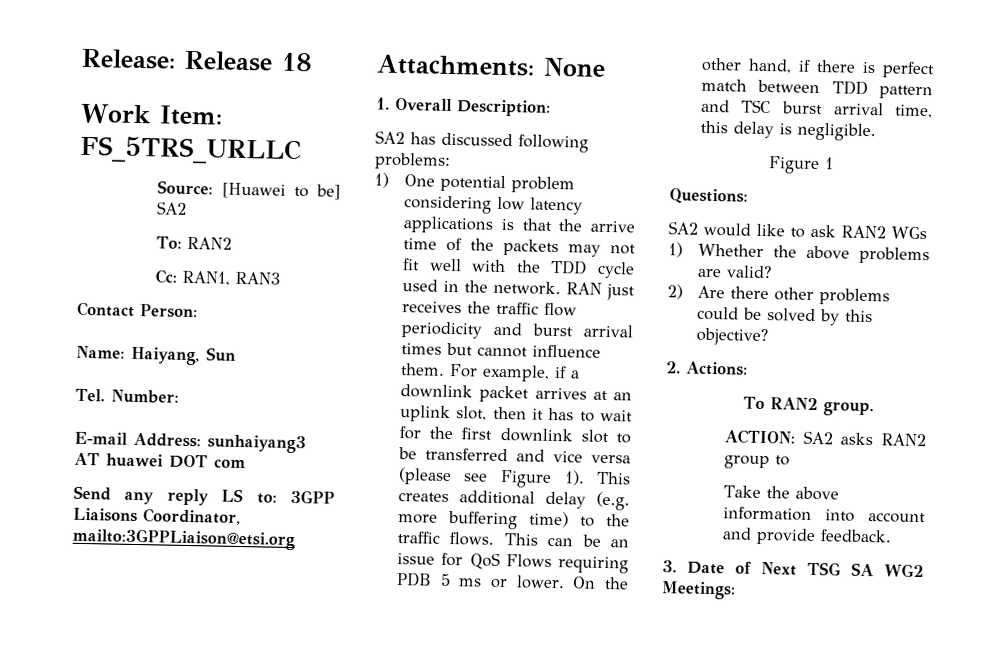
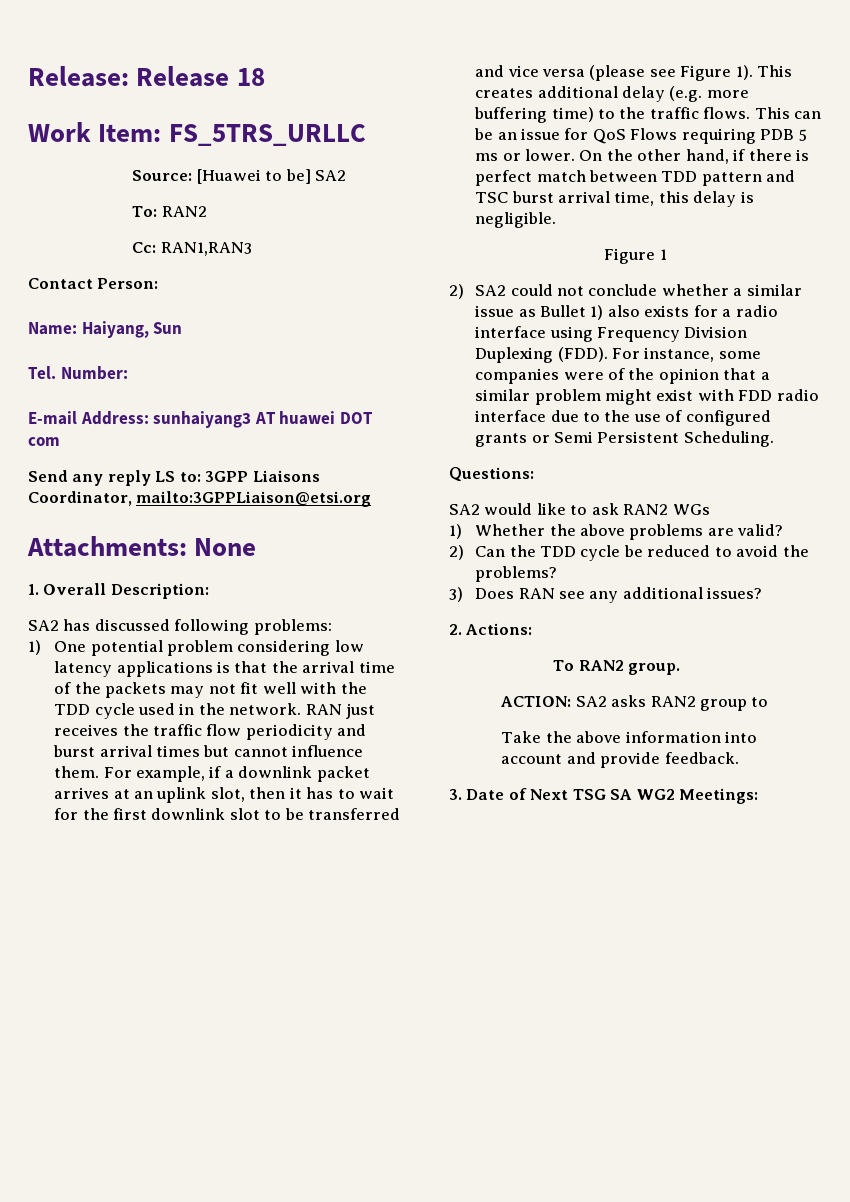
- Cc: RAN1, RAN3
+ Cc: RAN1,RAN3
- 1) One potential problem considering low latency applications is that the arrive time of the packets may not fit well with the TDD cycle used in the network.
+ 1) One potential problem considering low latency applications is that the arrival time of the packets may not fit well with the TDD cycle used in the network.
+ 2) SA2 could not conclude whether a similar issue as Bullet 1) also exists for a radio interface using Frequency Division Duplexing (FDD). For instance, some companies were of the opinion that a similar problem might exist with FDD radio interface due to the use of configured grants or Semi Persistent Scheduling.
- 2) Are there other problems could be solved by this objective?
+ 2) Can the TDD cycle be reduced to avoid the problems?
+ 3) Does RAN see any additional issues?

